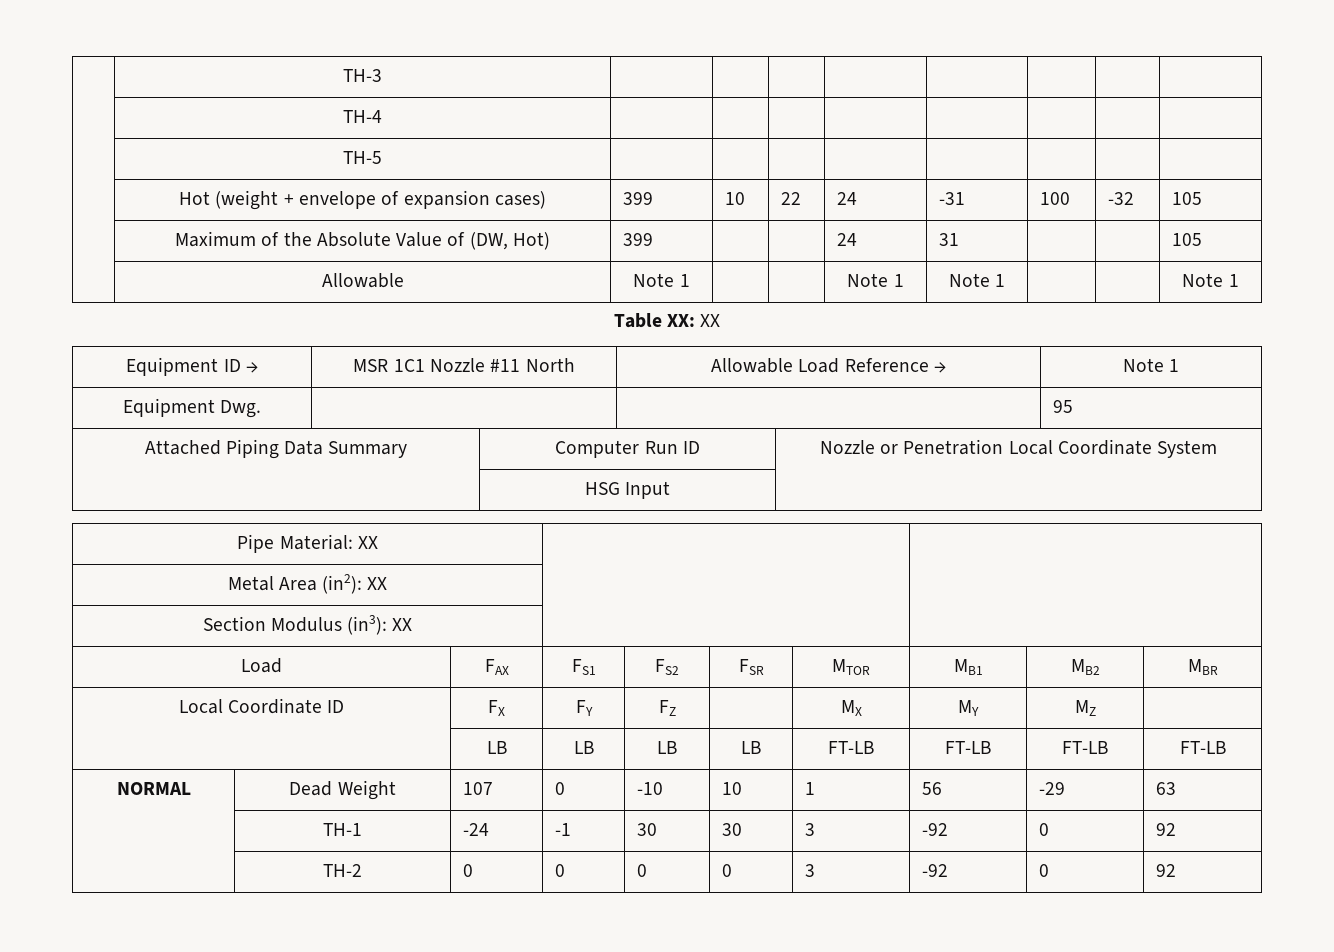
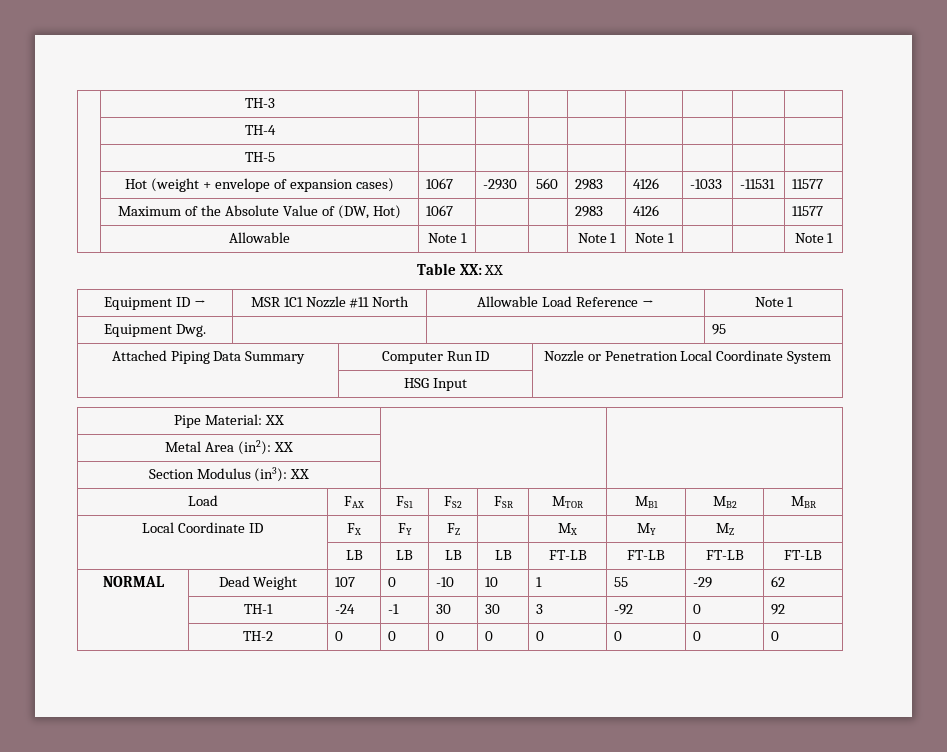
- | Hot (weight + envelope of expansion cases) | 399 | 10 | 22 | 24 | -31 | 100 | -32 | 105
+ | Hot (weight + envelope of expansion cases) | 1067 | -2930 | 560 | 2983 | 4126 | -1033 | -11531 | 11577
- | Maximum of the Absolute Value of (DW, Hot) | 399 | | | 24 | 31 | | | 105
+ | Maximum of the Absolute Value of (DW, Hot) | 1067 | | | 2983 | 4126 | | | 11577
- NORMAL | Dead Weight | 107 | 0 | -10 | 10 | 1 | 56 | -29 | 63
+ NORMAL | Dead Weight | 107 | 0 | -10 | 10 | 1 | 55 | -29 | 62
- | TH-2 | 0 | 0 | 0 | 0 | 3 | -92 | 0 | 92
+ | TH-2 | 0 | 0 | 0 | 0 | 0 | 0 | 0 | 0

